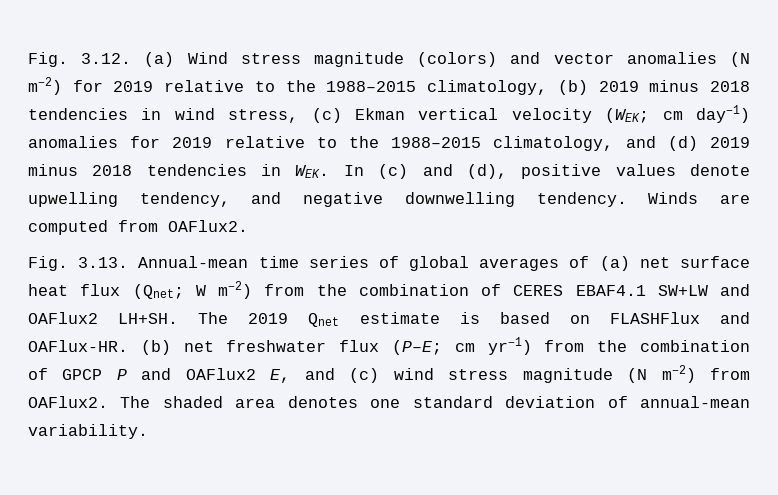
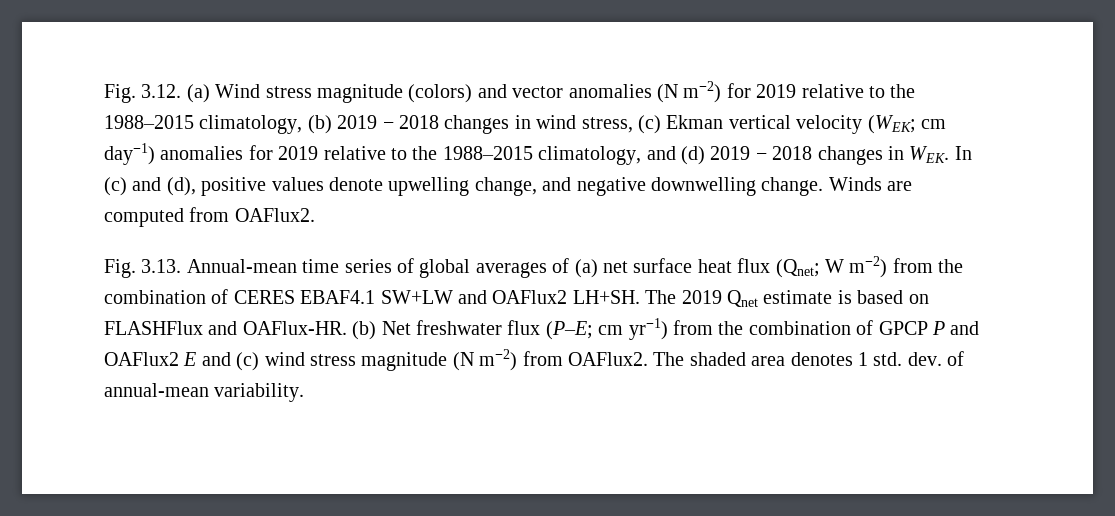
- Fig. 3.12. (a) Wind stress magnitude (colors) and vector anomalies (N m−2) for 2019 relative to the 1988–2015 climatology, (b) 2019 minus 2018 tendencies in wind stress, (c) Ekman vertical velocity (WEK; cm day−1) anomalies for 2019 relative to the 1988–2015 climatology, and (d) 2019 minus 2018 tendencies in WEK. In (c) and (d), positive values denote upwelling tendency, and negative downwelling tendency.
+ Fig. 3.12. (a) Wind stress magnitude (colors) and vector anomalies (N m−2) for 2019 relative to the 1988–2015 climatology, (b) 2019 − 2018 changes in wind stress, (c) Ekman vertical velocity (WEK; cm day−1) anomalies for 2019 relative to the 1988–2015 climatology, and (d) 2019 − 2018 changes in WEK. In (c) and (d), positive values denote upwelling change, and negative downwelling change.
- (b) net freshwater flux (P–E; cm yr−1) from the combination of GPCP P and OAFlux2 E, and (c) wind stress magnitude (N m−2) from OAFlux2.
+ (b) Net freshwater flux (P–E; cm yr−1) from the combination of GPCP P and OAFlux2 E and (c) wind stress magnitude (N m−2) from OAFlux2.
- The shaded area denotes one standard deviation of annual-mean variability.
+ The shaded area denotes 1 std. dev. of annual-mean variability.

